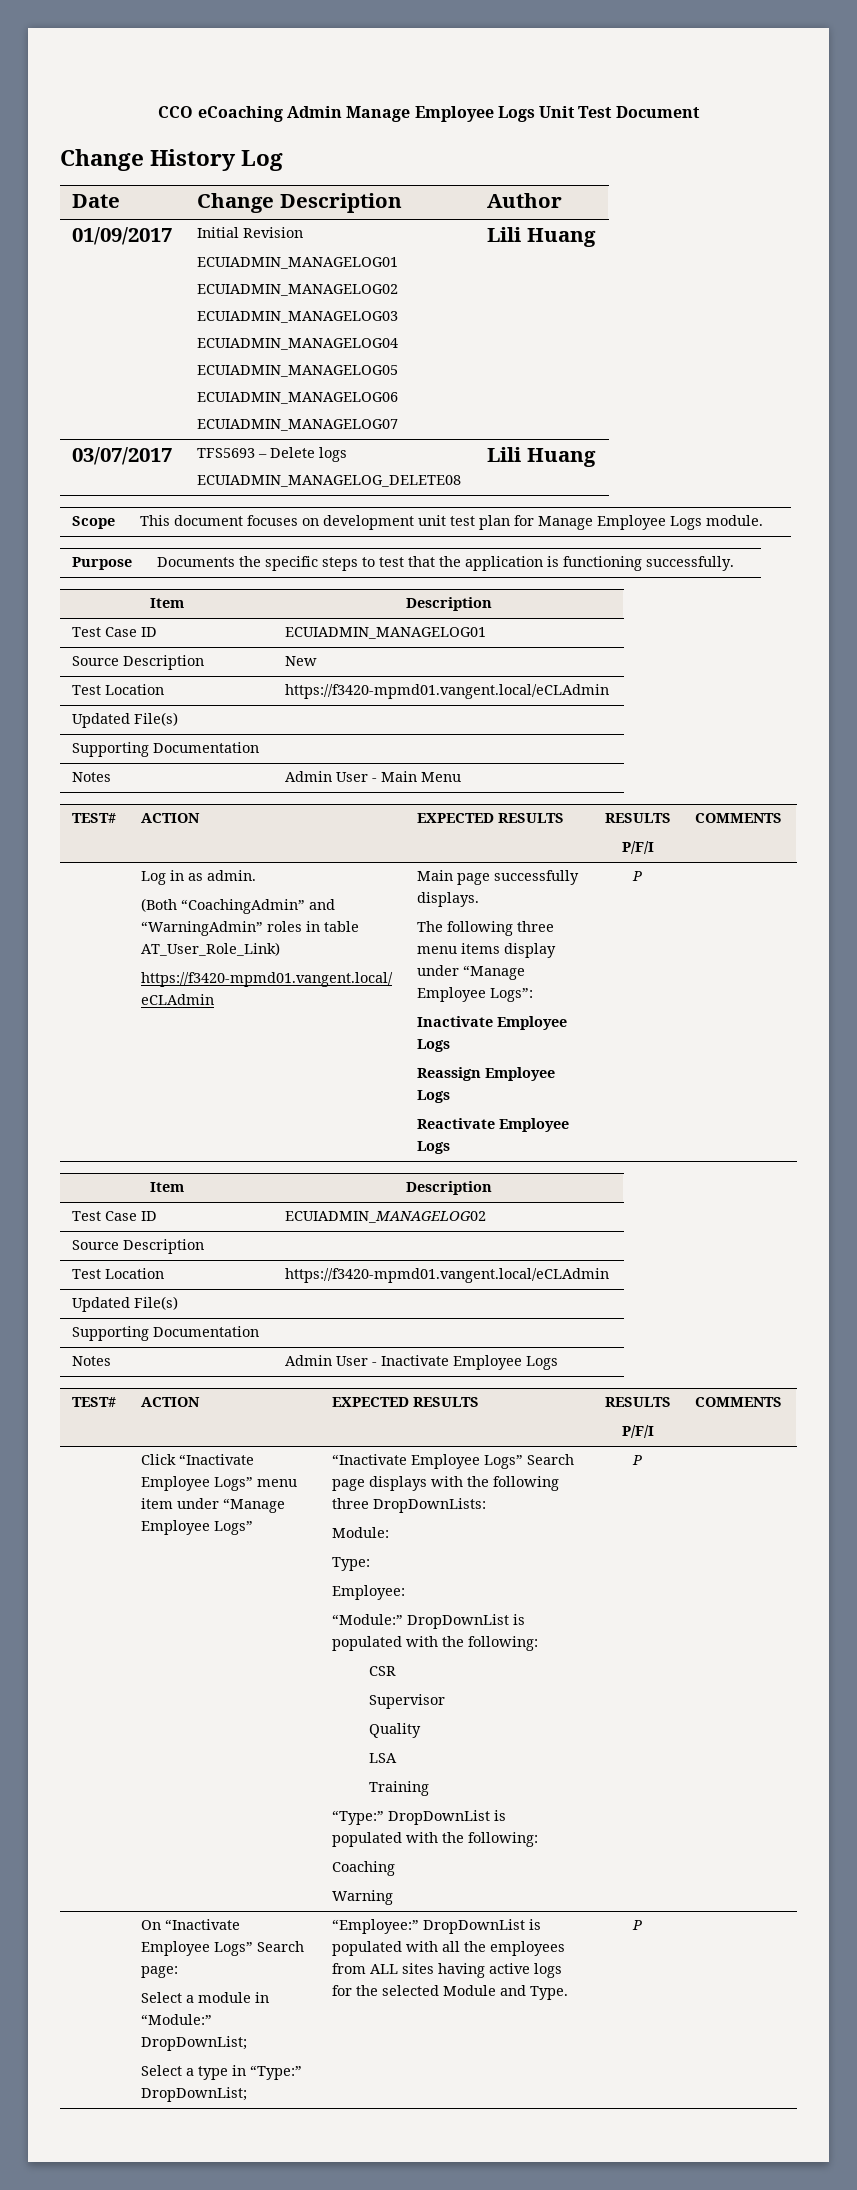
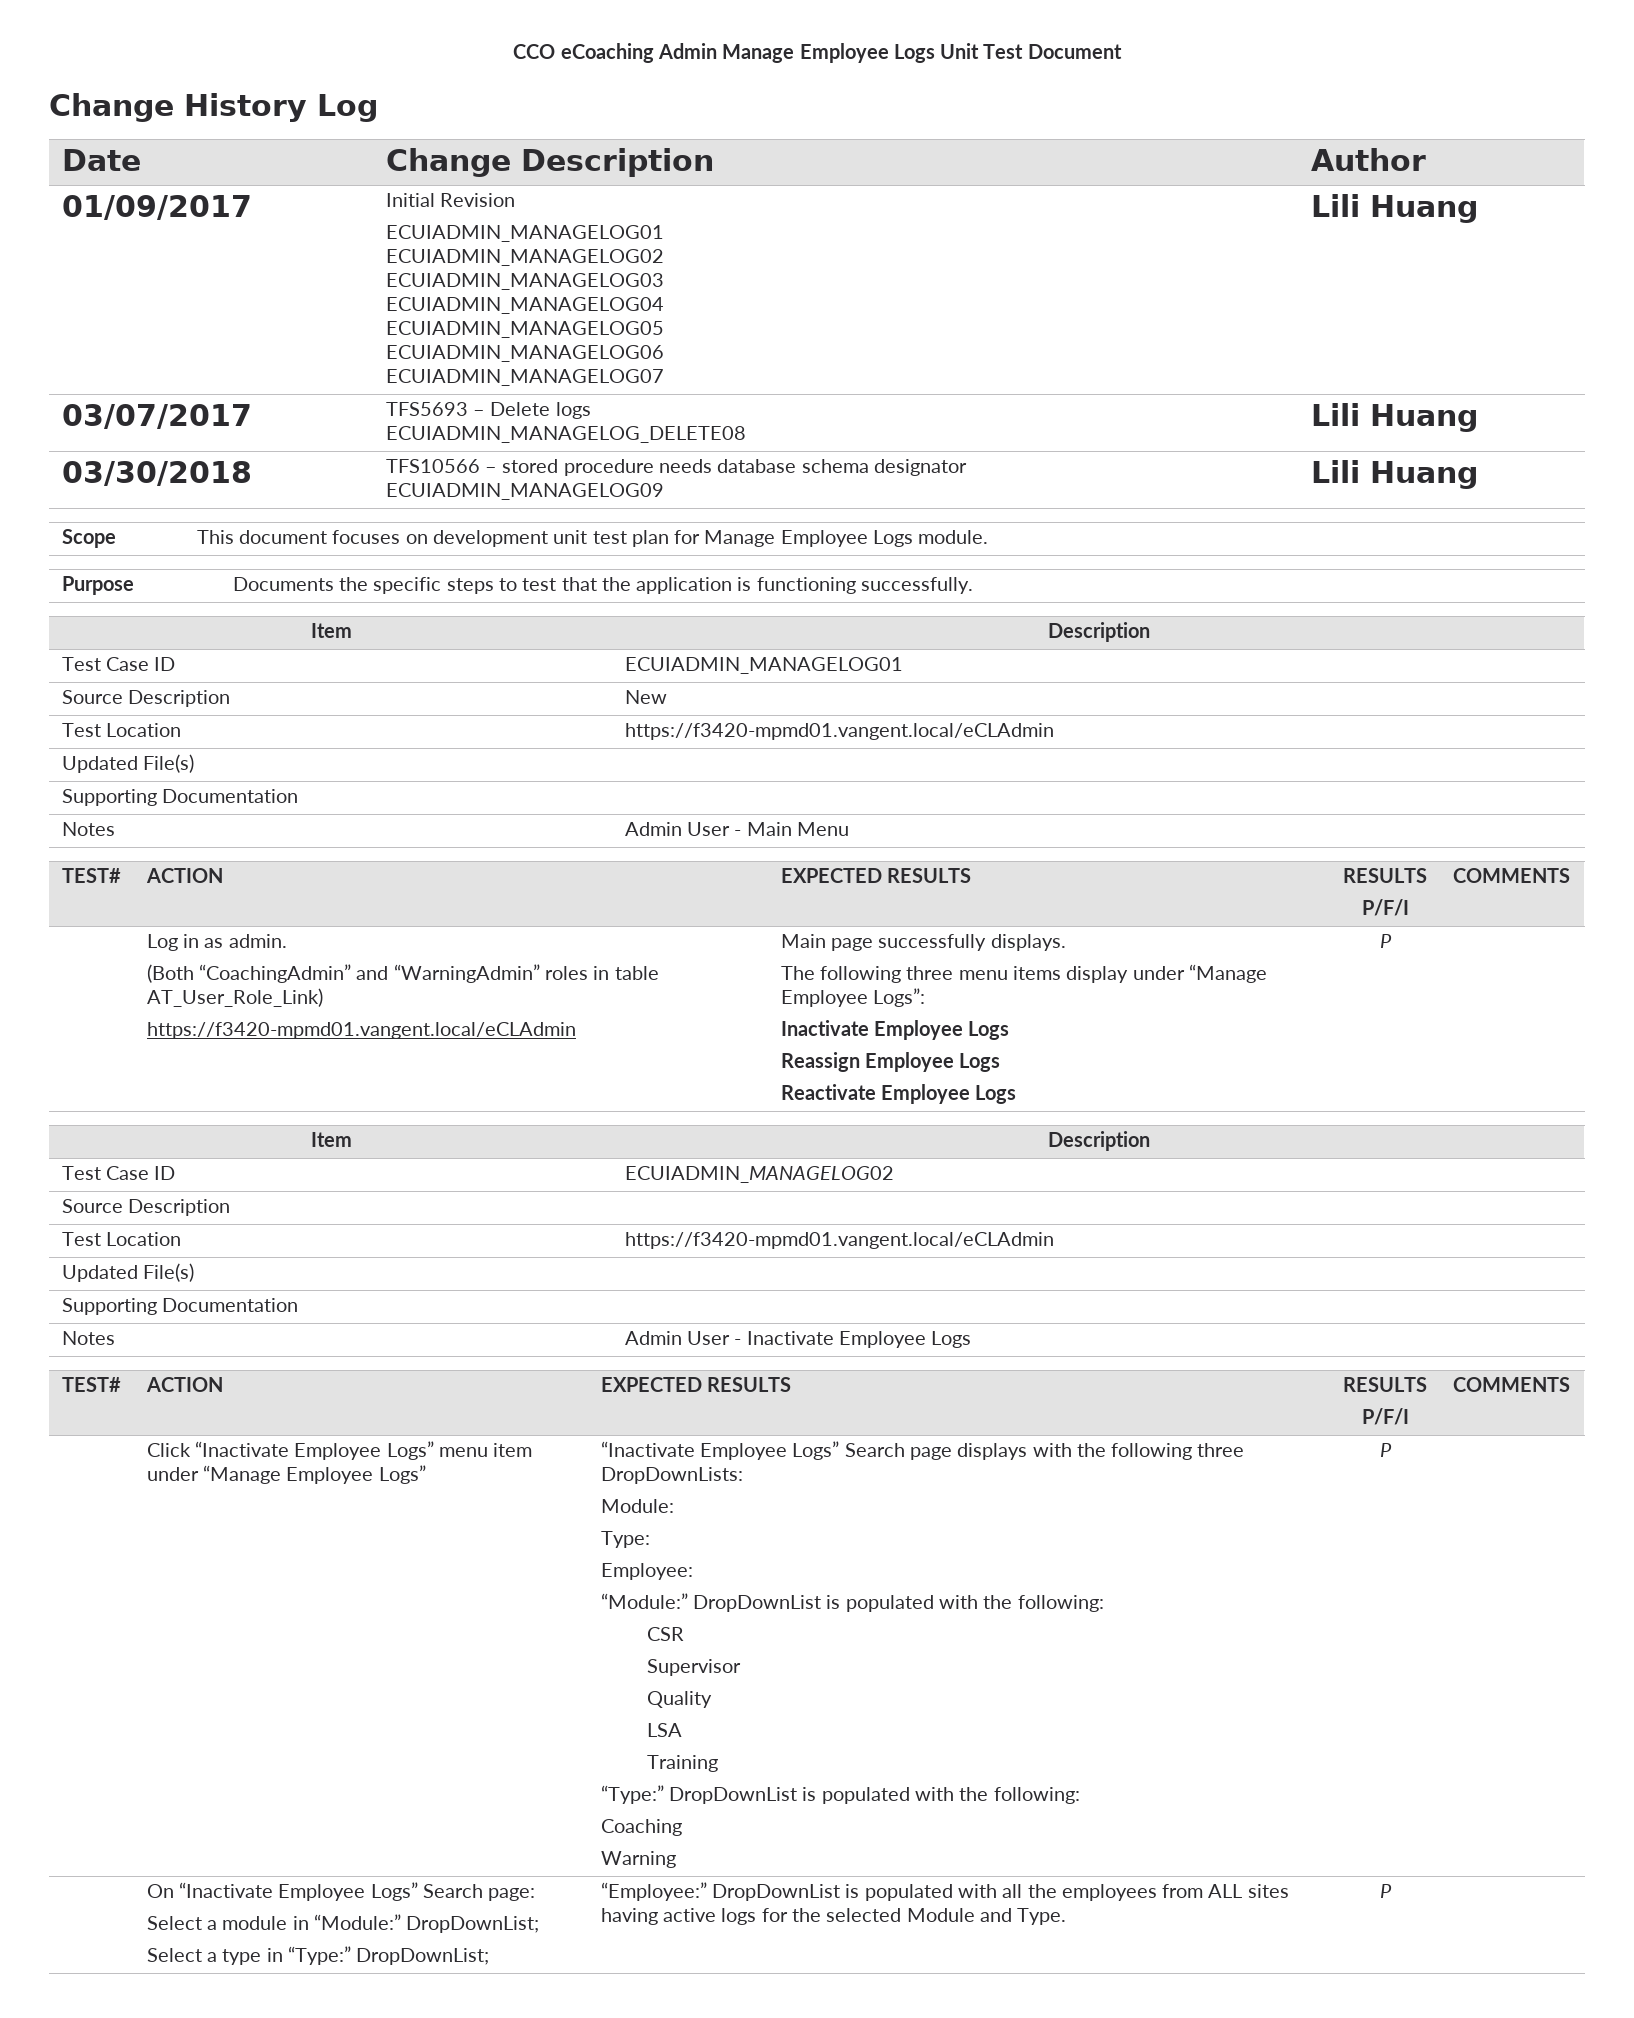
+ 03/30/2018 | TFS10566 – stored procedure needs database schema designator
+ ECUIADMIN_MANAGELOG09 | Lili Huang

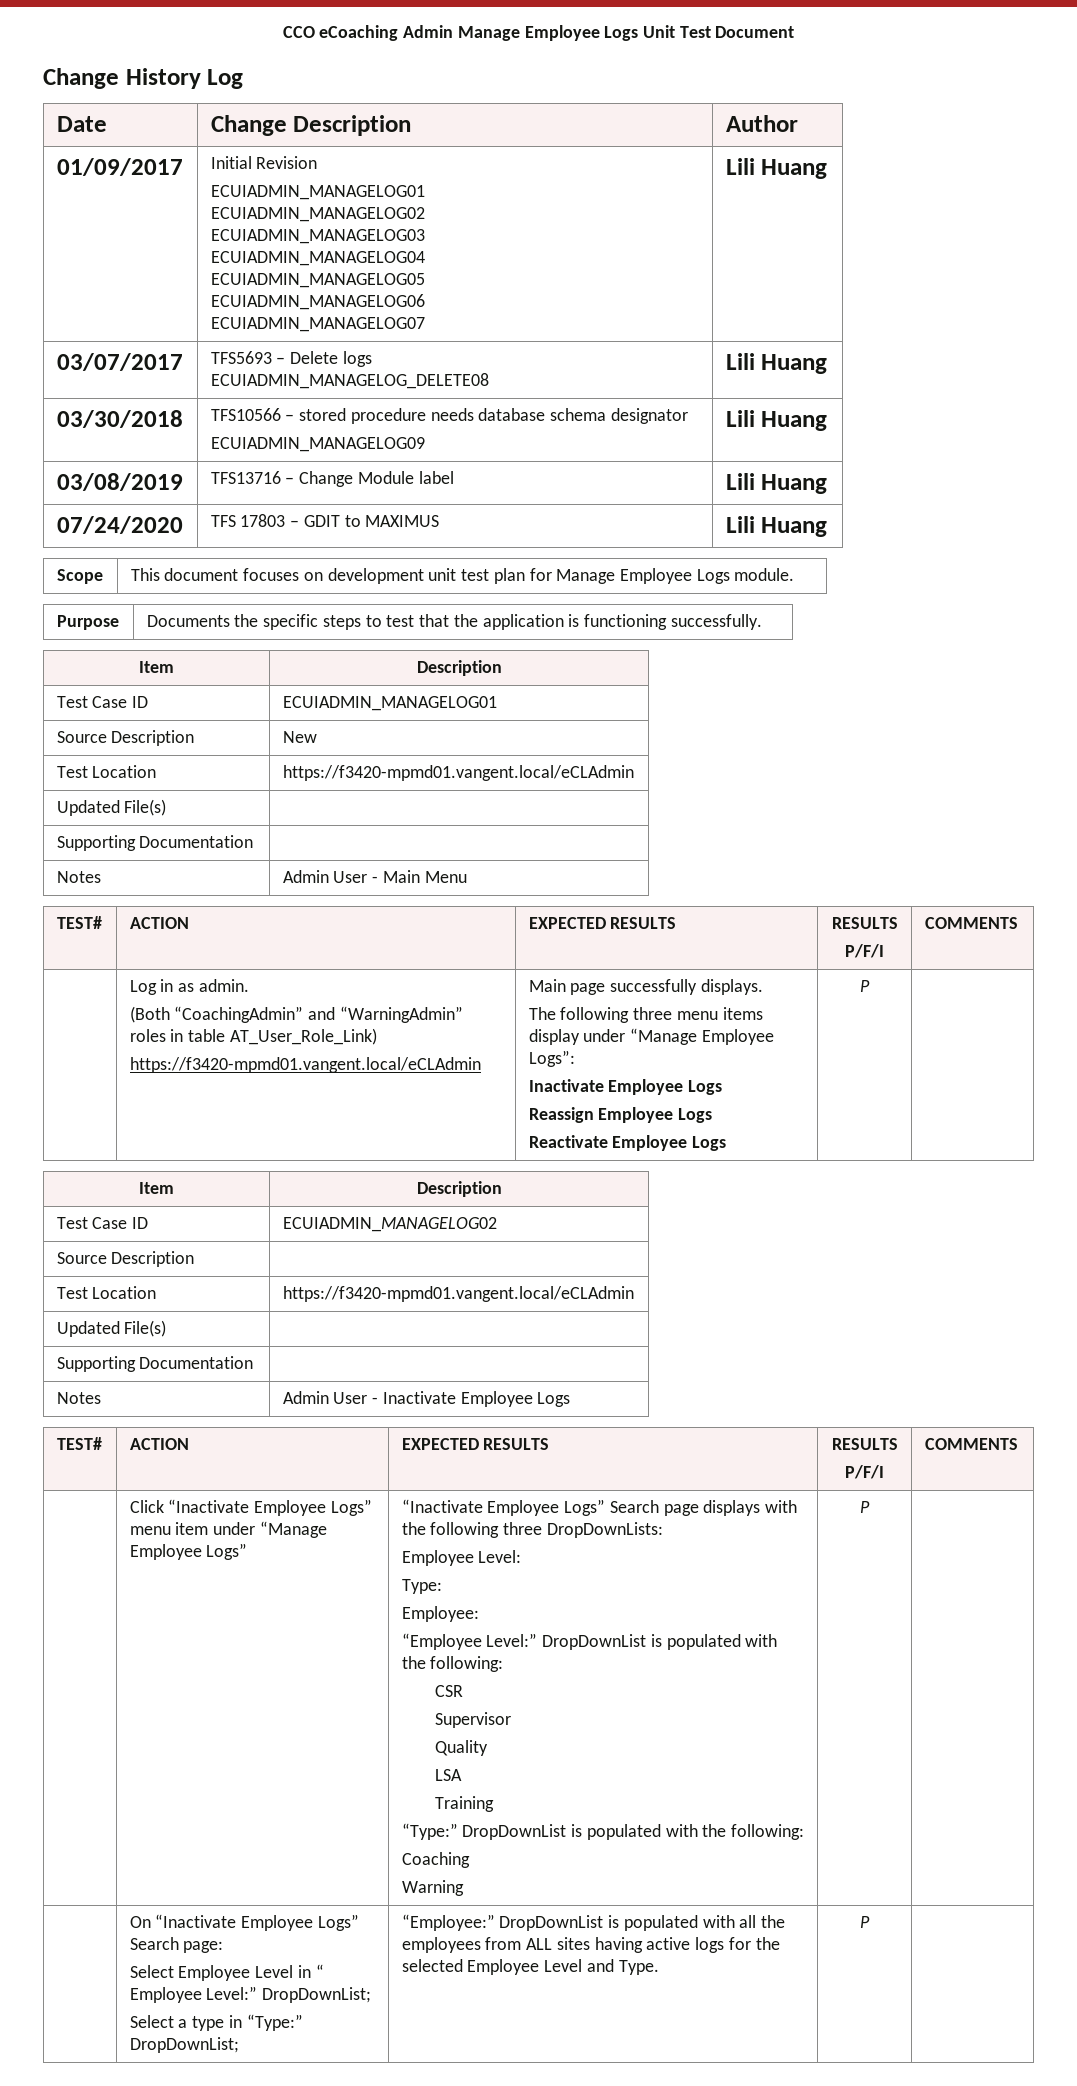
+ 03/08/2019 | TFS13716 – Change Module label | Lili Huang
+ 07/24/2020 | TFS 17803 – GDIT to MAXIMUS | Lili Huang
- Module:
+ Employee Level:
- “Module:” DropDownList is populated with the following:
+ “Employee Level:” DropDownList is populated with the following:
- Select a module in “Module:” DropDownList;
+ Select Employee Level in “ Employee Level:” DropDownList;
- “Employee:” DropDownList is populated with all the employees from ALL sites having active logs for the selected Module and Type.
+ “Employee:” DropDownList is populated with all the employees from ALL sites having active logs for the selected Employee Level and Type.

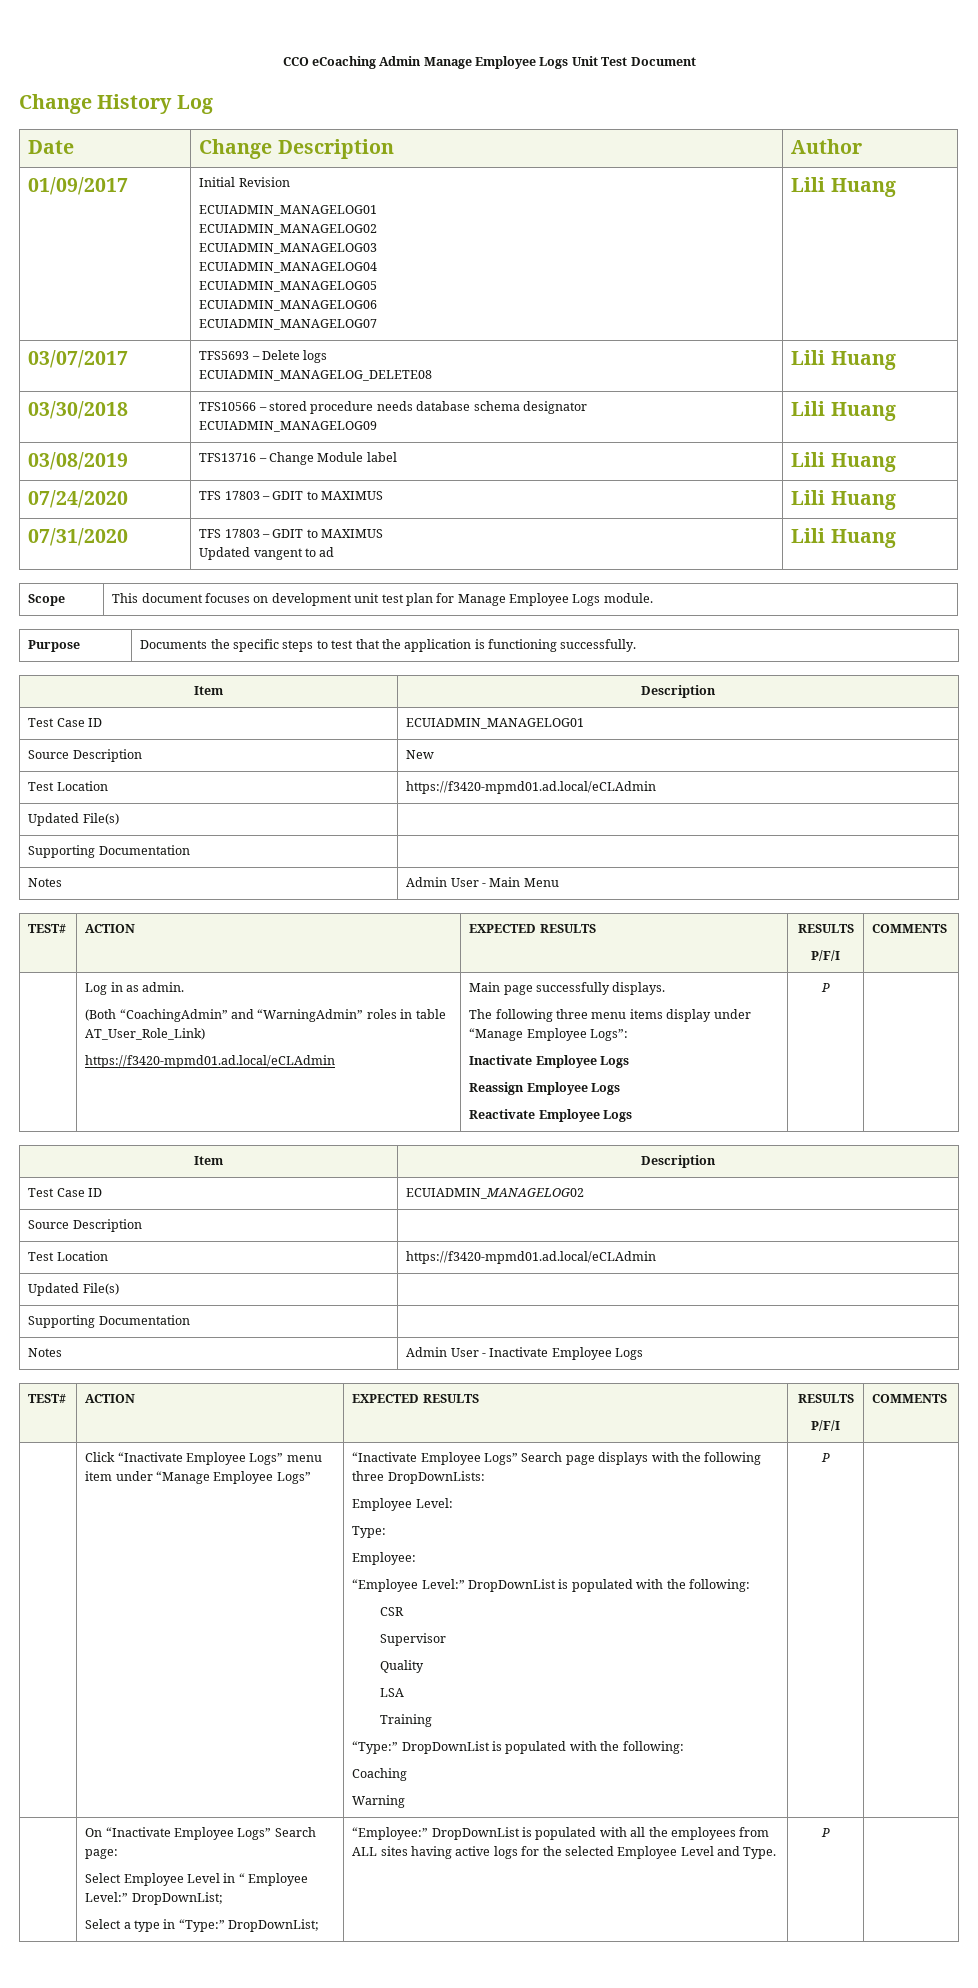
+ 07/31/2020 | TFS 17803 – GDIT to MAXIMUS
+ Updated vangent to ad | Lili Huang
  Source Description | New
- Test Location | https://f3420-mpmd01.vangent.local/eCLAdmin
+ Test Location | https://f3420-mpmd01.ad.local/eCLAdmin
  | Log in as admin.
  (Both “CoachingAdmin” and “WarningAdmin” roles in table AT_User_Role_Link)
- https://f3420-mpmd01.vangent.local/eCLAdmin | Main page successfully displays.
+ https://f3420-mpmd01.ad.local/eCLAdmin | Main page successfully displays.
  Test Case ID | ECUIADMIN_MANAGELOG02
  Source Description |
- Test Location | https://f3420-mpmd01.vangent.local/eCLAdmin
+ Test Location | https://f3420-mpmd01.ad.local/eCLAdmin

